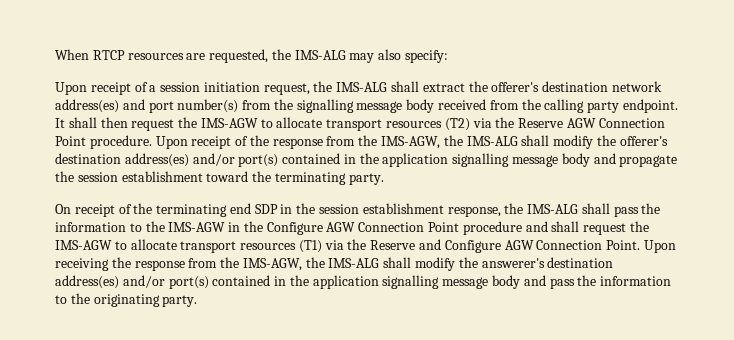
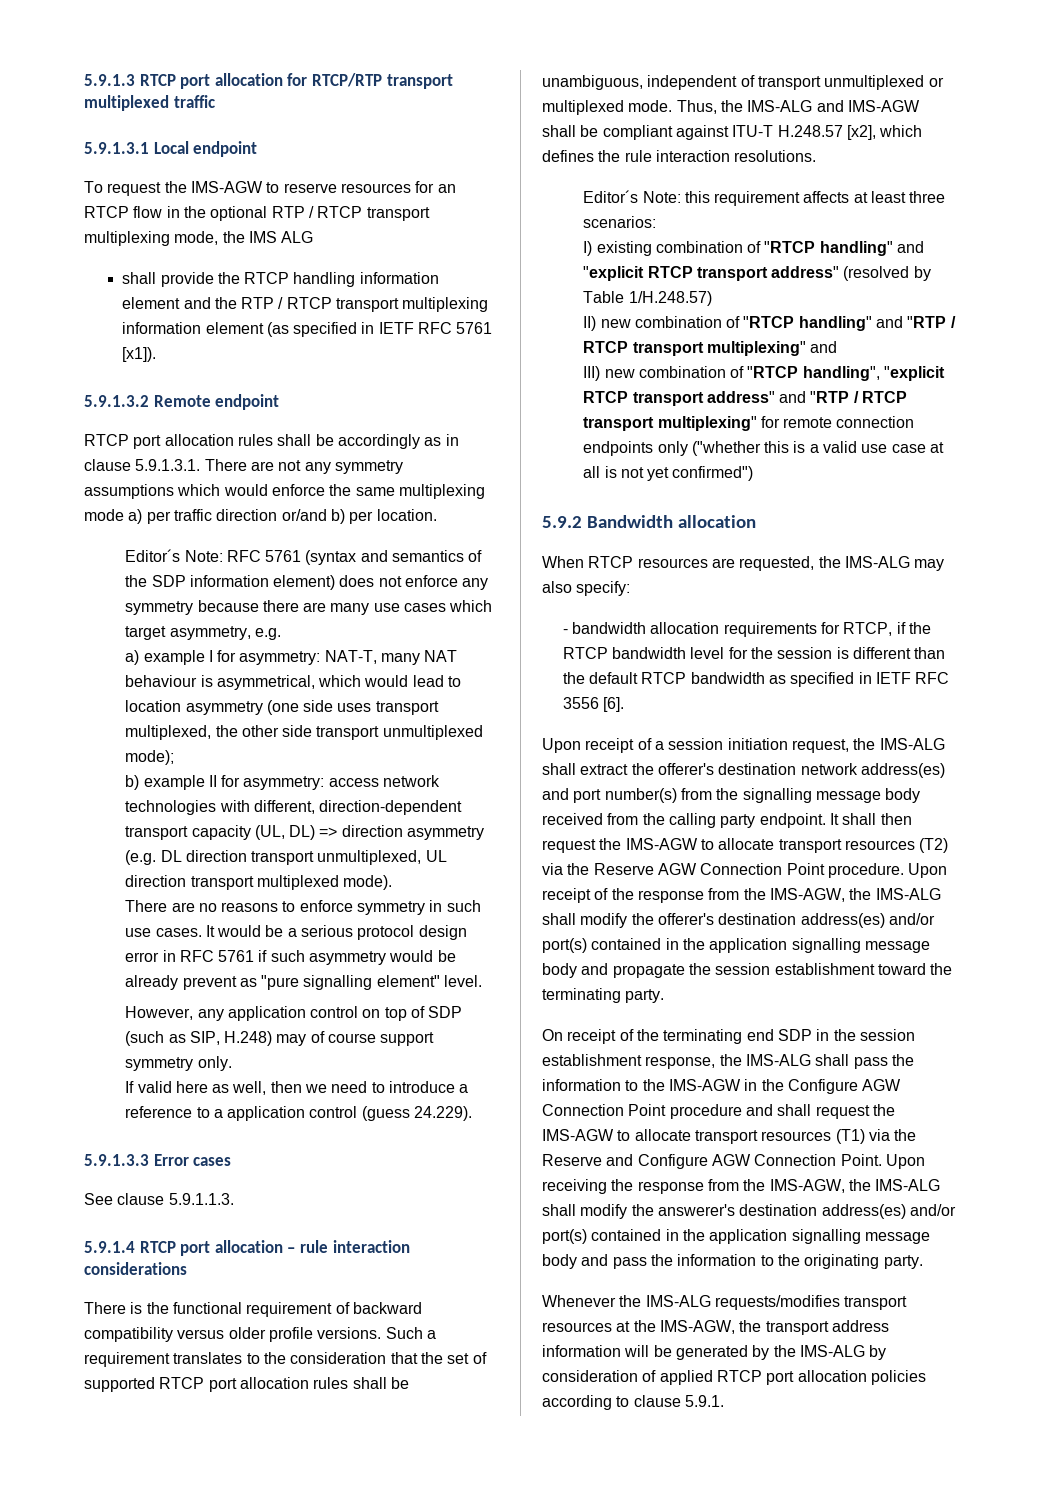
+ 5.9.1.3 RTCP port allocation for RTCP/RTP transport multiplexed traffic
+ 5.9.1.3.1 Local endpoint
+ To request the IMS-AGW to reserve resources for an RTCP flow in the optional RTP / RTCP transport multiplexing mode, the IMS ALG
+ shall provide the RTCP handling information element and the RTP / RTCP transport multiplexing information element (as specified in IETF RFC 5761 [x1]).
+ 5.9.1.3.2 Remote endpoint
+ RTCP port allocation rules shall be accordingly as in clause 5.9.1.3.1. There are not any symmetry assumptions which would enforce the same multiplexing mode a) per traffic direction or/and b) per location.
+ Editor´s Note: RFC 5761 (syntax and semantics of the SDP information element) does not enforce any symmetry because there are many use cases which target asymmetry, e.g.
+ a) example I for asymmetry: NAT-T, many NAT behaviour is asymmetrical, which would lead to location asymmetry (one side uses transport multiplexed, the other side transport unmultiplexed mode);
+ b) example II for asymmetry: access network technologies with different, direction-dependent transport capacity (UL, DL) => direction asymmetry (e.g. DL direction transport unmultiplexed, UL direction transport multiplexed mode).
+ There are no reasons to enforce symmetry in such use cases. It would be a serious protocol design error in RFC 5761 if such asymmetry would be already prevent as "pure signalling element" level.
+ However, any application control on top of SDP (such as SIP, H.248) may of course support symmetry only.
+ If valid here as well, then we need to introduce a reference to a application control (guess 24.229).
+ 5.9.1.3.3 Error cases
+ See clause 5.9.1.1.3.
+ 5.9.1.4 RTCP port allocation – rule interaction considerations
+ There is the functional requirement of backward compatibility versus older profile versions. Such a requirement translates to the consideration that the set of supported RTCP port allocation rules shall be unambiguous, independent of transport unmultiplexed or multiplexed mode. Thus, the IMS-ALG and IMS-AGW shall be compliant against ITU-T H.248.57 [x2], which defines the rule interaction resolutions.
+ Editor´s Note: this requirement affects at least three scenarios:
+ I) existing combination of "RTCP handling" and "explicit RTCP transport address" (resolved by Table 1/H.248.57)
+ II) new combination of "RTCP handling" and "RTP / RTCP transport multiplexing" and
+ III) new combination of "RTCP handling", "explicit RTCP transport address" and "RTP / RTCP transport multiplexing" for remote connection endpoints only ("whether this is a valid use case at all is not yet confirmed")
+ 5.9.2 Bandwidth allocation
+ - bandwidth allocation requirements for RTCP, if the RTCP bandwidth level for the session is different than the default RTCP bandwidth as specified in IETF RFC 3556 [6].
+ Whenever the IMS-ALG requests/modifies transport resources at the IMS-AGW, the transport address information will be generated by the IMS-ALG by consideration of applied RTCP port allocation policies according to clause 5.9.1.

